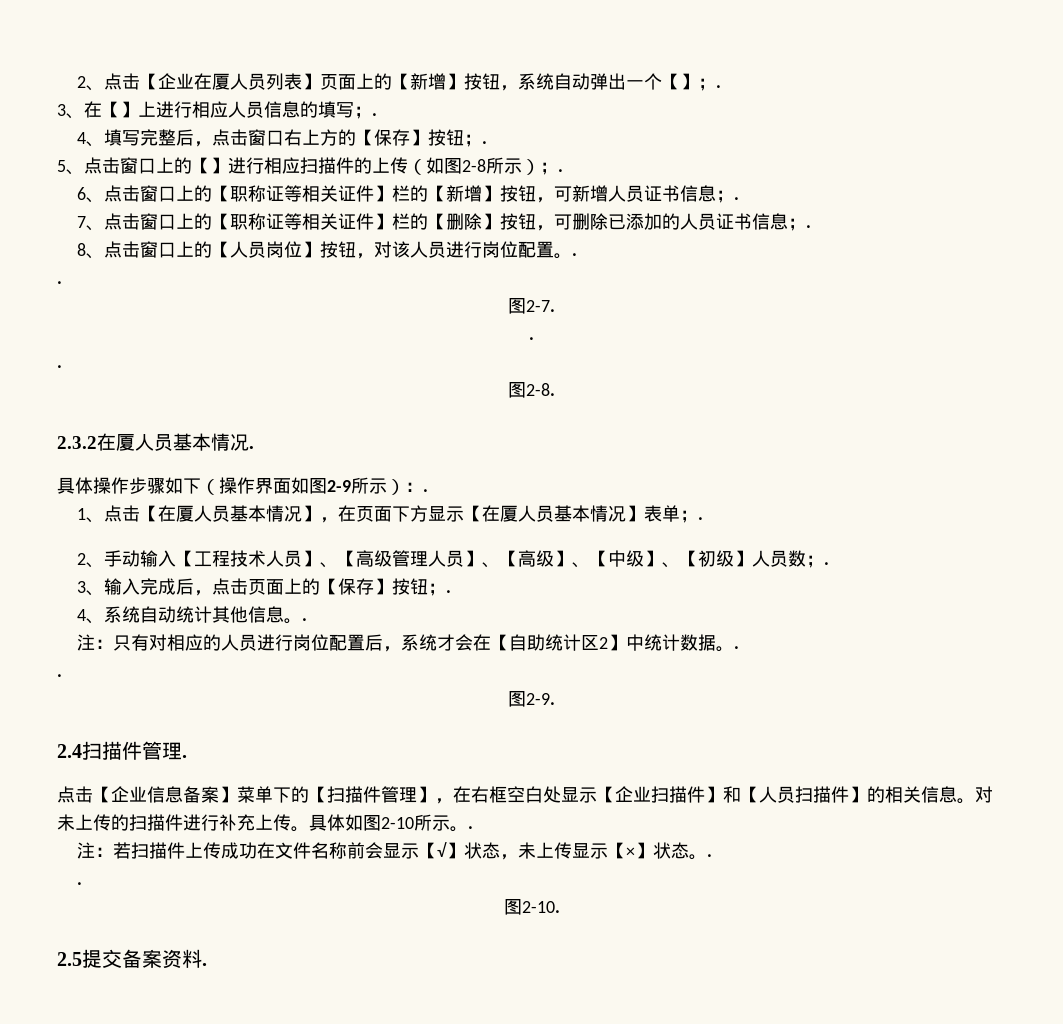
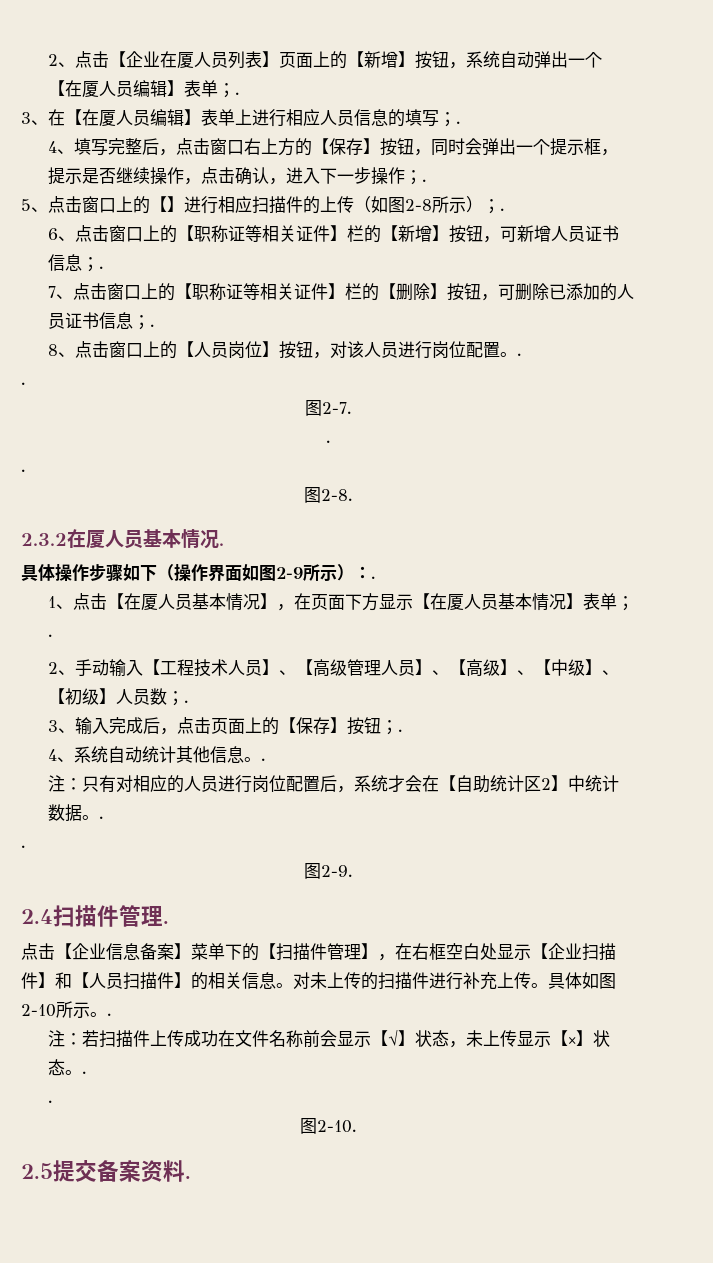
- 2、点击【企业在厦人员列表】页面上的【新增】按钮，系统自动弹出一个【】；.
+ 2、点击【企业在厦人员列表】页面上的【新增】按钮，系统自动弹出一个【在厦人员编辑】表单；.
- 3、在【】上进行相应人员信息的填写；.
+ 3、在【在厦人员编辑】表单上进行相应人员信息的填写；.
- 4、填写完整后，点击窗口右上方的【保存】按钮；.
+ 4、填写完整后，点击窗口右上方的【保存】按钮，同时会弹出一个提示框，提示是否继续操作，点击确认，进入下一步操作；.

